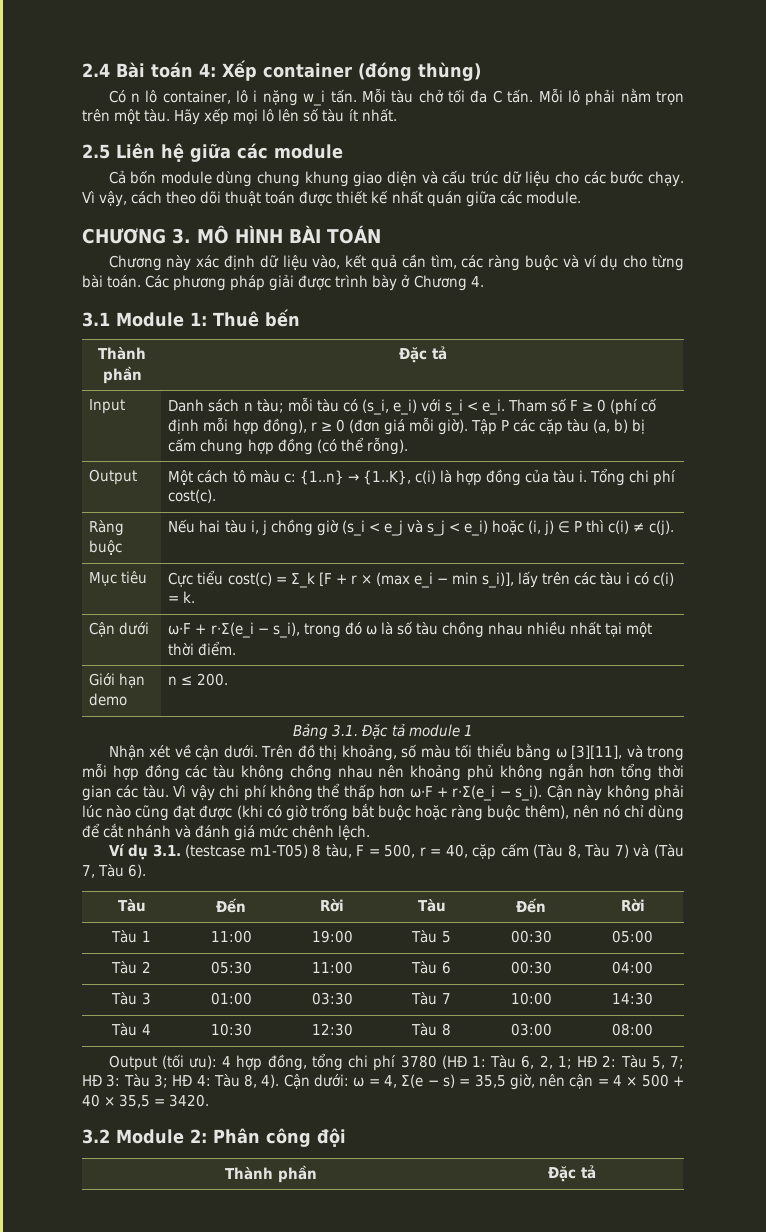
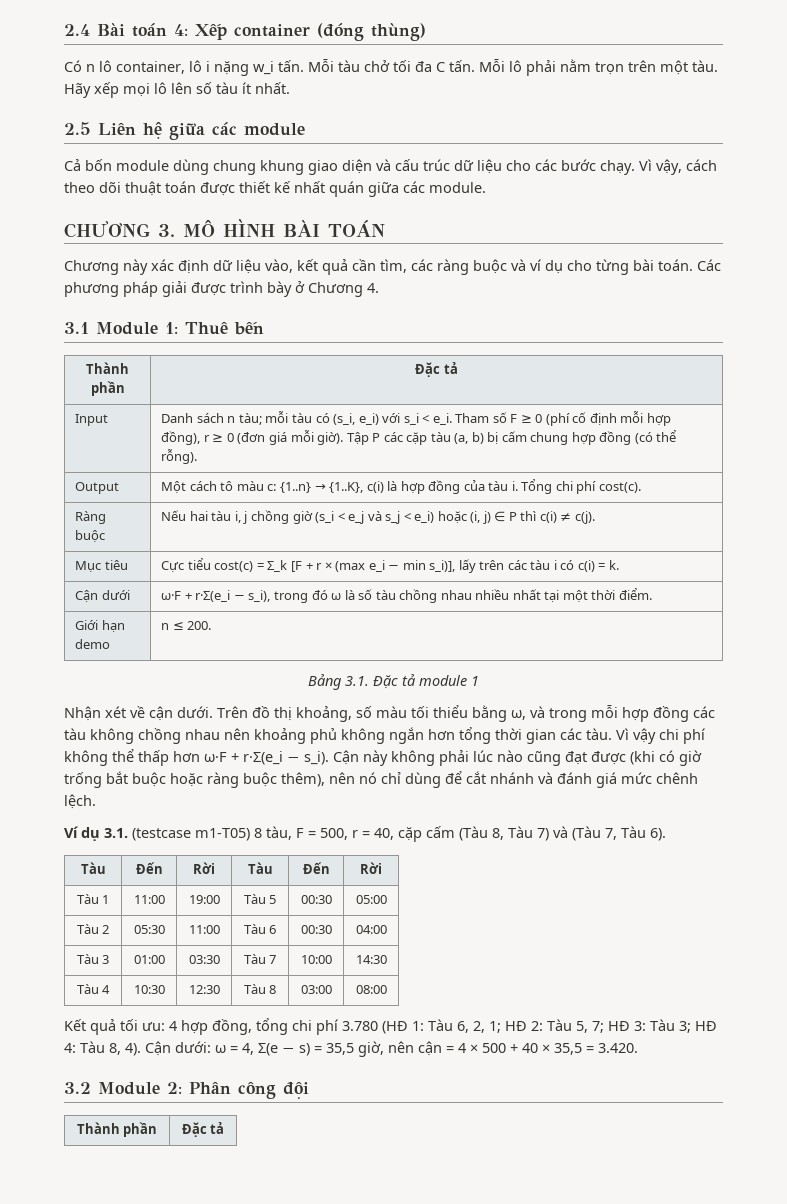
- Trên đồ thị khoảng, số màu tối thiểu bằng ω [3][11], và trong mỗi hợp đồng các tàu không chồng nhau nên khoảng phủ không ngắn hơn tổng thời gian các tàu.
+ Trên đồ thị khoảng, số màu tối thiểu bằng ω, và trong mỗi hợp đồng các tàu không chồng nhau nên khoảng phủ không ngắn hơn tổng thời gian các tàu.
- Output (tối ưu): 4 hợp đồng, tổng chi phí 3780 (HĐ 1: Tàu 6, 2, 1; HĐ 2: Tàu 5, 7; HĐ 3: Tàu 3; HĐ 4: Tàu 8, 4).
+ Kết quả tối ưu: 4 hợp đồng, tổng chi phí 3.780 (HĐ 1: Tàu 6, 2, 1; HĐ 2: Tàu 5, 7; HĐ 3: Tàu 3; HĐ 4: Tàu 8, 4).
- Cận dưới: ω = 4, Σ(e − s) = 35,5 giờ, nên cận = 4 × 500 + 40 × 35,5 = 3420.
+ Cận dưới: ω = 4, Σ(e − s) = 35,5 giờ, nên cận = 4 × 500 + 40 × 35,5 = 3.420.

